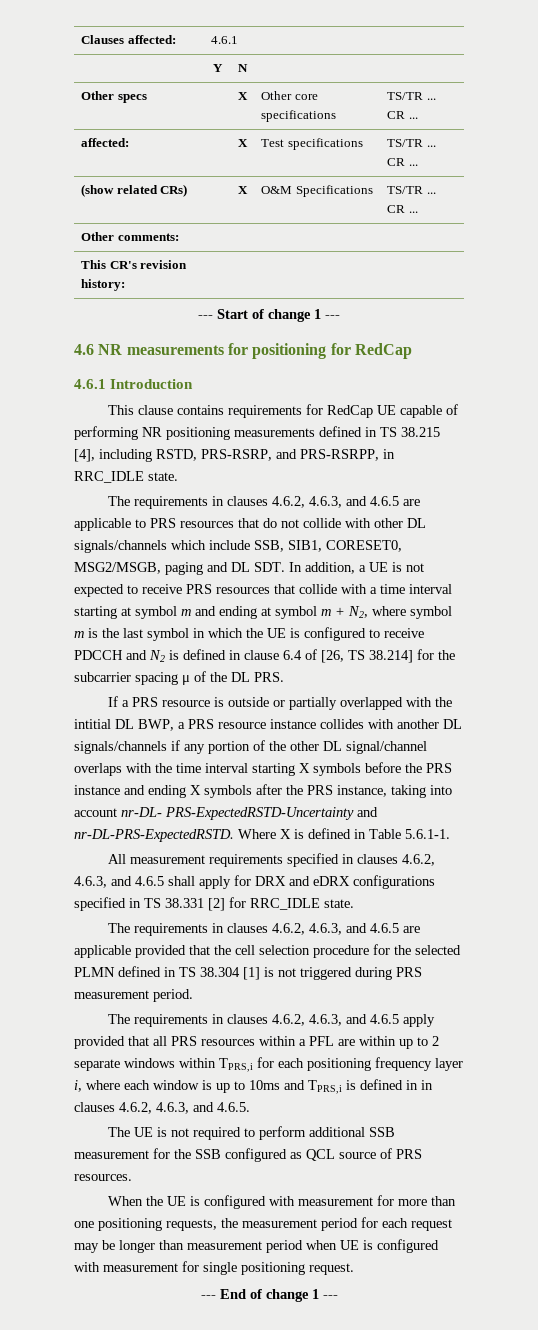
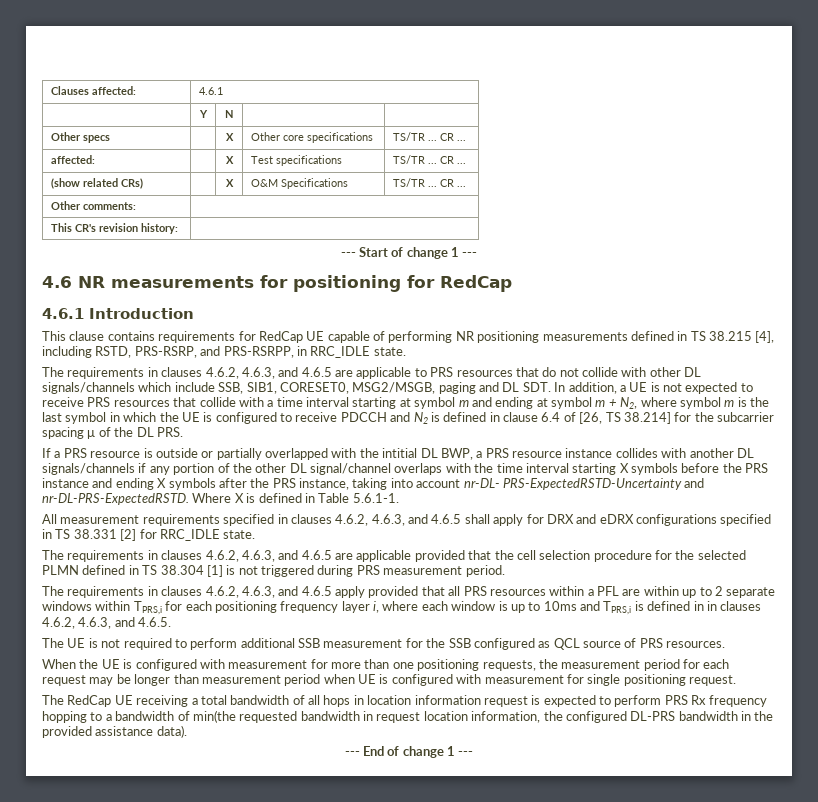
+ The RedCap UE receiving a total bandwidth of all hops in location information request is expected to perform PRS Rx frequency hopping to a bandwidth of min(the requested bandwidth in request location information, the configured DL-PRS bandwidth in the provided assistance data).

